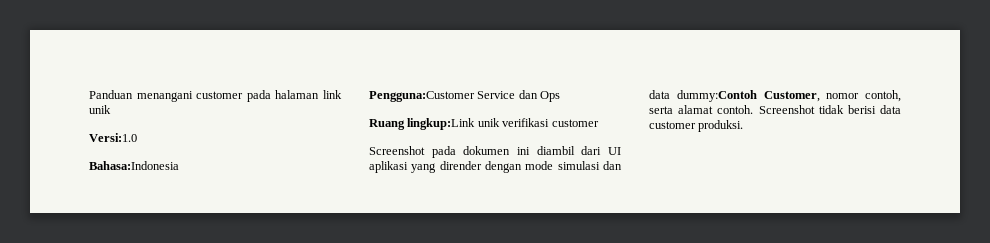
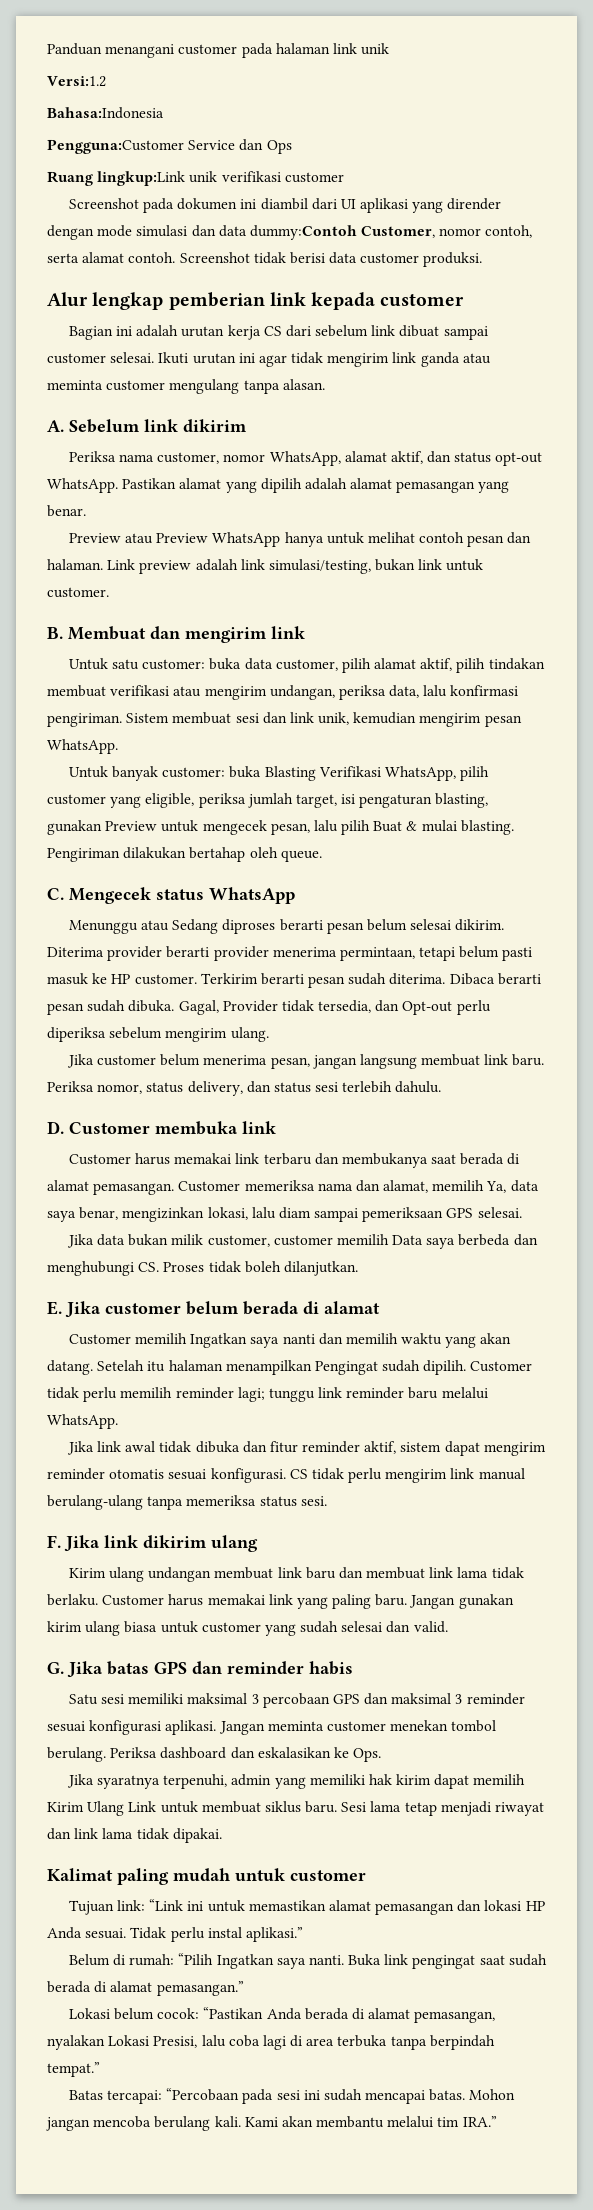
- Versi:1.0
+ Versi:1.2
+ Alur lengkap pemberian link kepada customer
+ Bagian ini adalah urutan kerja CS dari sebelum link dibuat sampai customer selesai. Ikuti urutan ini agar tidak mengirim link ganda atau meminta customer mengulang tanpa alasan.
+ A. Sebelum link dikirim
+ Periksa nama customer, nomor WhatsApp, alamat aktif, dan status opt-out WhatsApp. Pastikan alamat yang dipilih adalah alamat pemasangan yang benar.
+ Preview atau Preview WhatsApp hanya untuk melihat contoh pesan dan halaman. Link preview adalah link simulasi/testing, bukan link untuk customer.
+ B. Membuat dan mengirim link
+ Untuk satu customer: buka data customer, pilih alamat aktif, pilih tindakan membuat verifikasi atau mengirim undangan, periksa data, lalu konfirmasi pengiriman. Sistem membuat sesi dan link unik, kemudian mengirim pesan WhatsApp.
+ Untuk banyak customer: buka Blasting Verifikasi WhatsApp, pilih customer yang eligible, periksa jumlah target, isi pengaturan blasting, gunakan Preview untuk mengecek pesan, lalu pilih Buat & mulai blasting. Pengiriman dilakukan bertahap oleh queue.
+ C. Mengecek status WhatsApp
+ Menunggu atau Sedang diproses berarti pesan belum selesai dikirim. Diterima provider berarti provider menerima permintaan, tetapi belum pasti masuk ke HP customer. Terkirim berarti pesan sudah diterima. Dibaca berarti pesan sudah dibuka. Gagal, Provider tidak tersedia, dan Opt-out perlu diperiksa sebelum mengirim ulang.
+ Jika customer belum menerima pesan, jangan langsung membuat link baru. Periksa nomor, status delivery, dan status sesi terlebih dahulu.
+ D. Customer membuka link
+ Customer harus memakai link terbaru dan membukanya saat berada di alamat pemasangan. Customer memeriksa nama dan alamat, memilih Ya, data saya benar, mengizinkan lokasi, lalu diam sampai pemeriksaan GPS selesai.
+ Jika data bukan milik customer, customer memilih Data saya berbeda dan menghubungi CS. Proses tidak boleh dilanjutkan.
+ E. Jika customer belum berada di alamat
+ Customer memilih Ingatkan saya nanti dan memilih waktu yang akan datang. Setelah itu halaman menampilkan Pengingat sudah dipilih. Customer tidak perlu memilih reminder lagi; tunggu link reminder baru melalui WhatsApp.
+ Jika link awal tidak dibuka dan fitur reminder aktif, sistem dapat mengirim reminder otomatis sesuai konfigurasi. CS tidak perlu mengirim link manual berulang-ulang tanpa memeriksa status sesi.
+ F. Jika link dikirim ulang
+ Kirim ulang undangan membuat link baru dan membuat link lama tidak berlaku. Customer harus memakai link yang paling baru. Jangan gunakan kirim ulang biasa untuk customer yang sudah selesai dan valid.
+ G. Jika batas GPS dan reminder habis
+ Satu sesi memiliki maksimal 3 percobaan GPS dan maksimal 3 reminder sesuai konfigurasi aplikasi. Jangan meminta customer menekan tombol berulang. Periksa dashboard dan eskalasikan ke Ops.
+ Jika syaratnya terpenuhi, admin yang memiliki hak kirim dapat memilih Kirim Ulang Link untuk membuat siklus baru. Sesi lama tetap menjadi riwayat dan link lama tidak dipakai.
+ Kalimat paling mudah untuk customer
+ Tujuan link: “Link ini untuk memastikan alamat pemasangan dan lokasi HP Anda sesuai. Tidak perlu instal aplikasi.”
+ Belum di rumah: “Pilih Ingatkan saya nanti. Buka link pengingat saat sudah berada di alamat pemasangan.”
+ Lokasi belum cocok: “Pastikan Anda berada di alamat pemasangan, nyalakan Lokasi Presisi, lalu coba lagi di area terbuka tanpa berpindah tempat.”
+ Batas tercapai: “Percobaan pada sesi ini sudah mencapai batas. Mohon jangan mencoba berulang kali. Kami akan membantu melalui tim IRA.”

